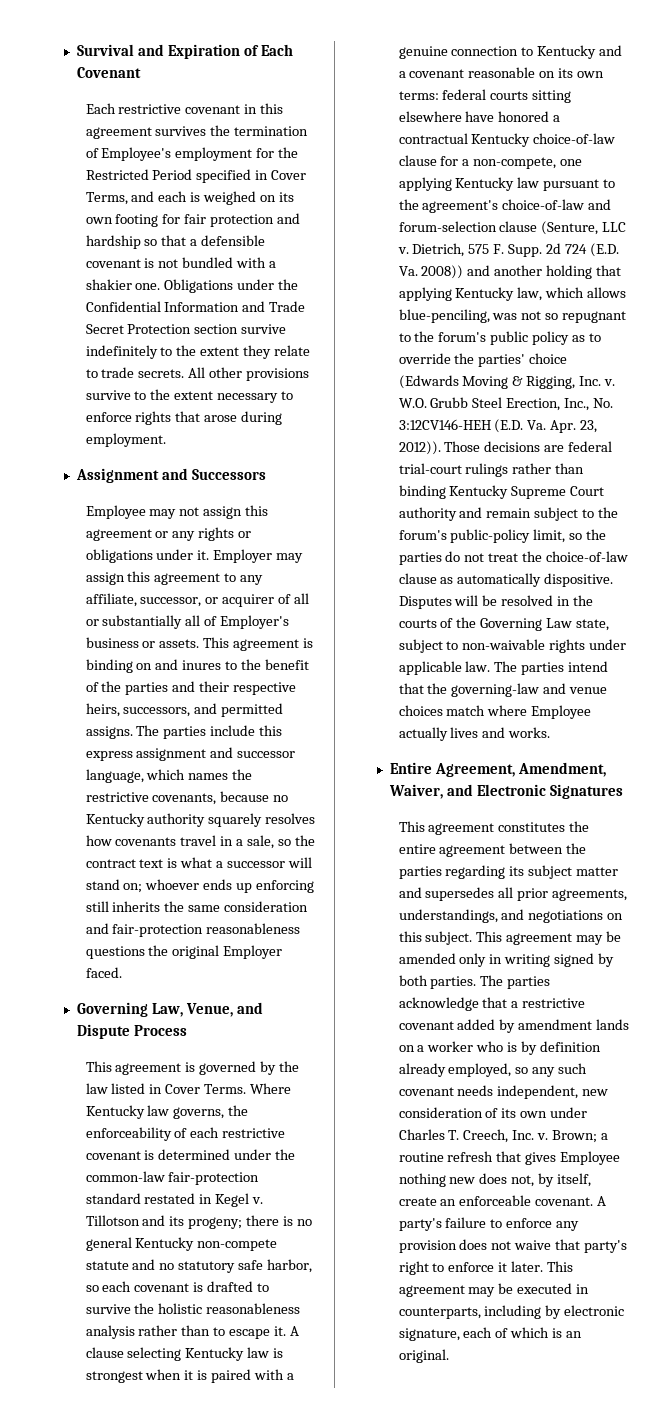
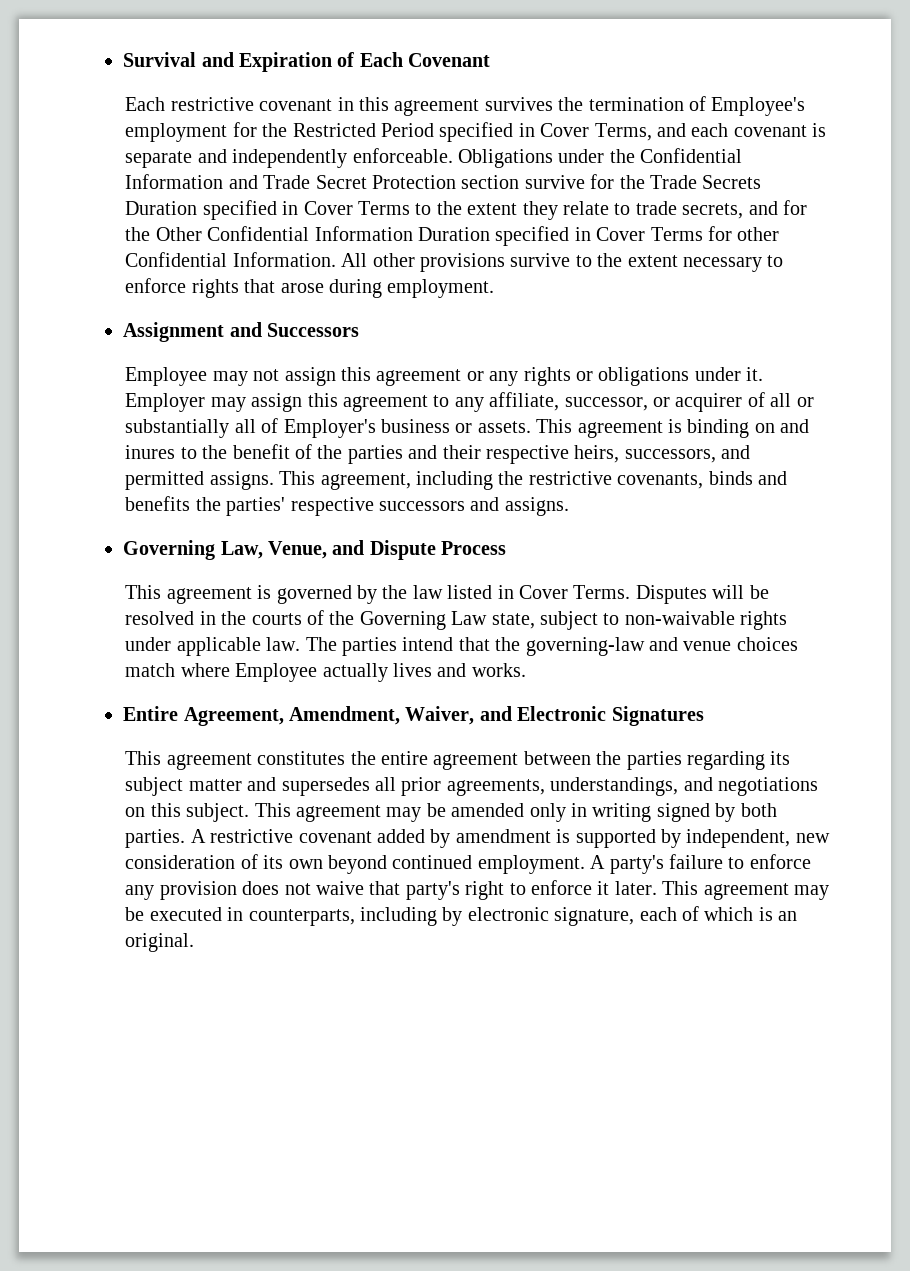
- Each restrictive covenant in this agreement survives the termination of Employee's employment for the Restricted Period specified in Cover Terms, and each is weighed on its own footing for fair protection and hardship so that a defensible covenant is not bundled with a shakier one.
+ Each restrictive covenant in this agreement survives the termination of Employee's employment for the Restricted Period specified in Cover Terms, and each covenant is separate and independently enforceable.
- Obligations under the Confidential Information and Trade Secret Protection section survive indefinitely to the extent they relate to trade secrets.
+ Obligations under the Confidential Information and Trade Secret Protection section survive for the Trade Secrets Duration specified in Cover Terms to the extent they relate to trade secrets, and for the Other Confidential Information Duration specified in Cover Terms for other Confidential Information.
- The parties include this express assignment and successor language, which names the restrictive covenants, because no Kentucky authority squarely resolves how covenants travel in a sale, so the contract text is what a successor will stand on; whoever ends up enforcing still inherits the same consideration and fair-protection reasonableness questions the original Employer faced.
+ This agreement, including the restrictive covenants, binds and benefits the parties' respective successors and assigns.
- Where Kentucky law governs, the enforceability of each restrictive covenant is determined under the common-law fair-protection standard restated in Kegel v. Tillotson and its progeny; there is no general Kentucky non-compete statute and no statutory safe harbor, so each covenant is drafted to survive the holistic reasonableness analysis rather than to escape it. A clause selecting Kentucky law is strongest when it is paired with a genuine connection to Kentucky and a covenant reasonable on its own terms: federal courts sitting elsewhere have honored a contractual Kentucky choice-of-law clause for a non-compete, one applying Kentucky law pursuant to the agreement's choice-of-law and forum-selection clause (Senture, LLC v. Dietrich, 575 F. Supp. 2d 724 (E.D. Va. 2008)) and another holding that applying Kentucky law, which allows blue-penciling, was not so repugnant to the forum's public policy as to override the parties' choice (Edwards Moving & Rigging, Inc. v. W.O. Grubb Steel Erection, Inc., No. 3:12CV146-HEH (E.D. Va. Apr. 23, 2012)). Those decisions are federal trial-court rulings rather than binding Kentucky Supreme Court authority and remain subject to the forum's public-policy limit, so the parties do not treat the choice-of-law clause as automatically dispositive.
- The parties acknowledge that a restrictive covenant added by amendment lands on a worker who is by definition already employed, so any such covenant needs independent, new consideration of its own under Charles T. Creech, Inc. v. Brown; a routine refresh that gives Employee nothing new does not, by itself, create an enforceable covenant.
+ A restrictive covenant added by amendment is supported by independent, new consideration of its own beyond continued employment.

